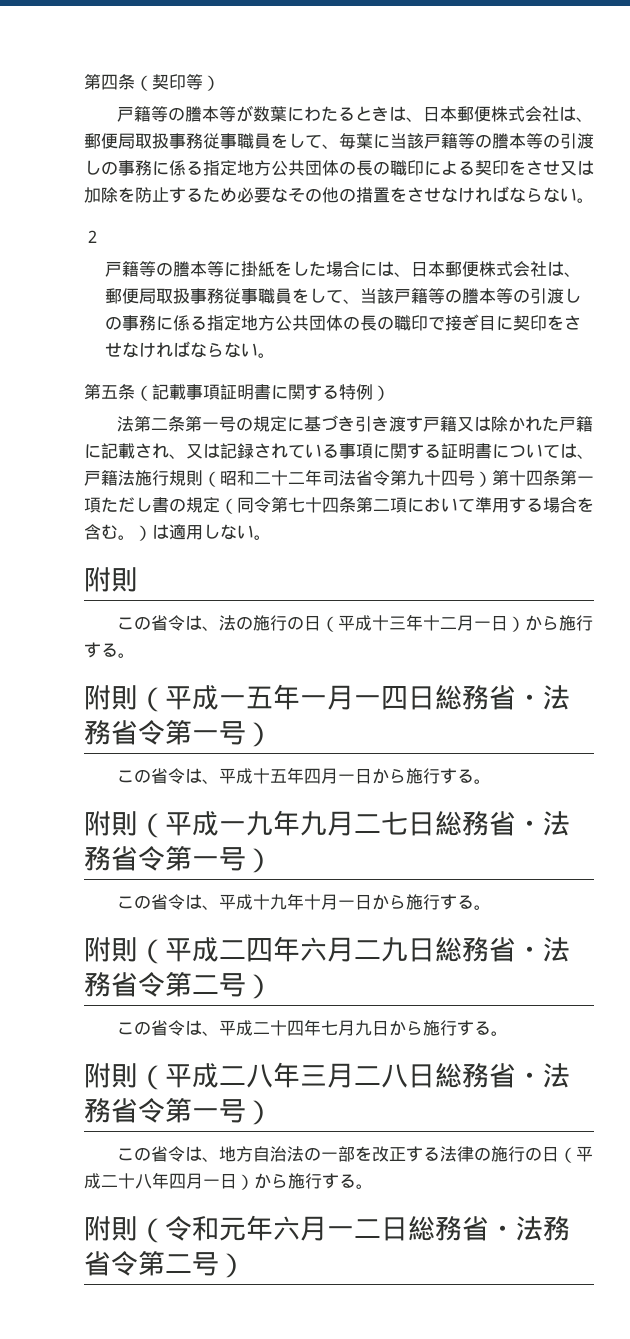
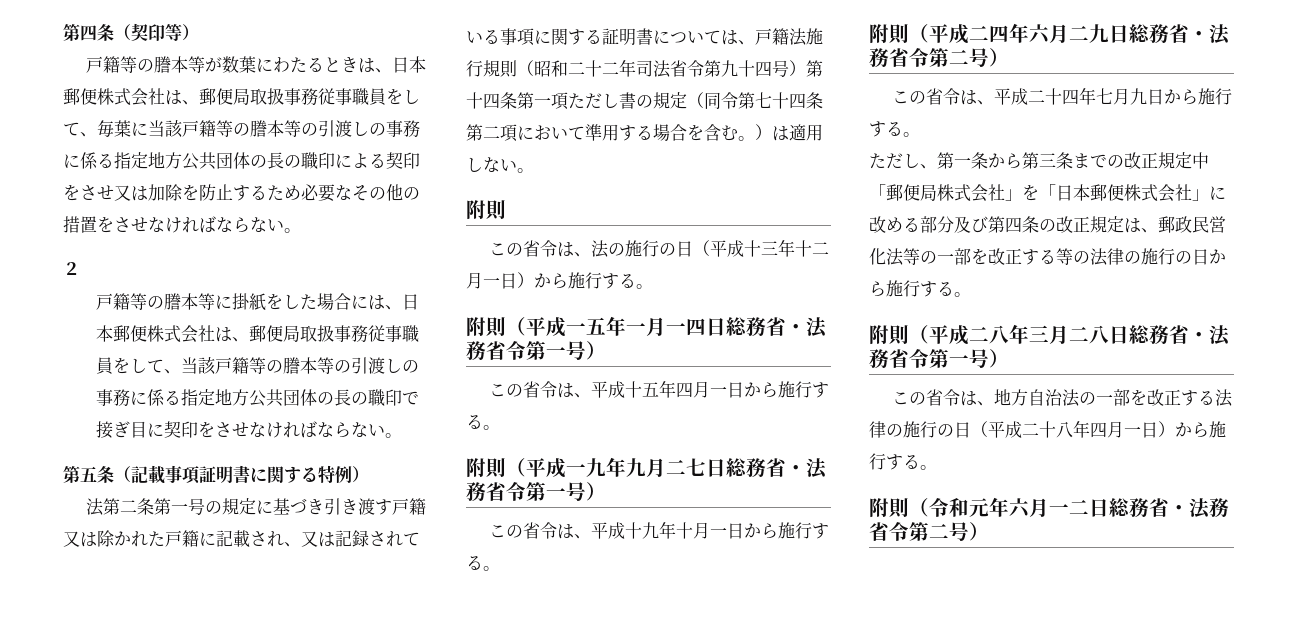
+ ただし、第一条から第三条までの改正規定中「郵便局株式会社」を「日本郵便株式会社」に改める部分及び第四条の改正規定は、郵政民営化法等の一部を改正する等の法律の施行の日から施行する。

